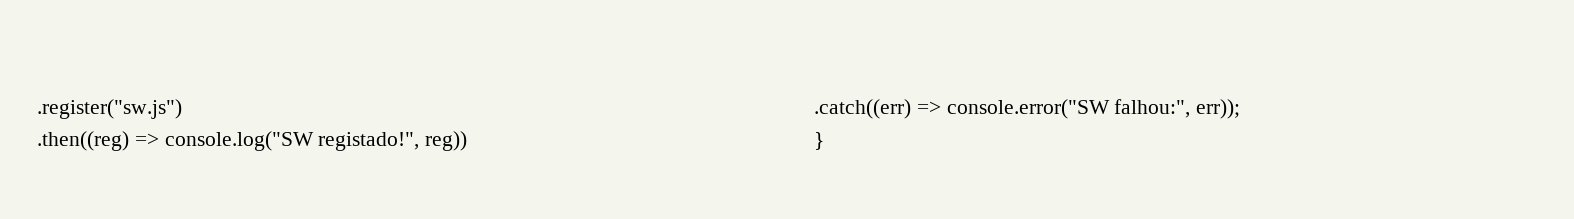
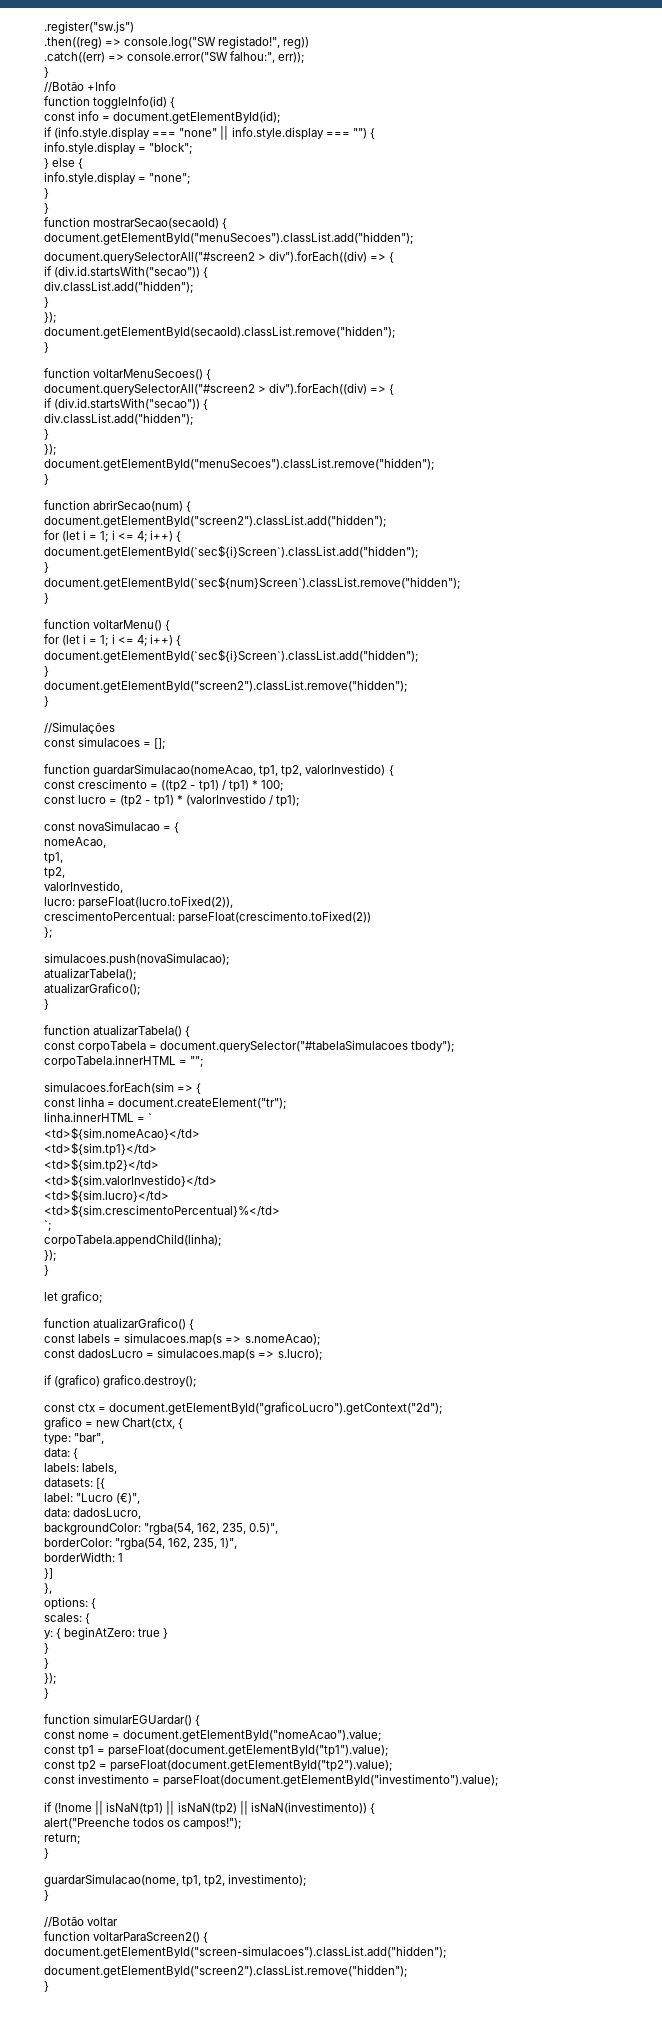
+ //Botão +Info
+ function toggleInfo(id) {
+ const info = document.getElementById(id);
+ if (info.style.display === "none" || info.style.display === "") {
+ info.style.display = "block";
+ } else {
+ info.style.display = "none";
+ }
+ }
+ function mostrarSecao(secaoId) {
+ document.getElementById("menuSecoes").classList.add("hidden");
+ document.querySelectorAll("#screen2 > div").forEach((div) => {
+ if (div.id.startsWith("secao")) {
+ div.classList.add("hidden");
+ }
+ });
+ document.getElementById(secaoId).classList.remove("hidden");
+ }
+ function voltarMenuSecoes() {
+ document.querySelectorAll("#screen2 > div").forEach((div) => {
+ if (div.id.startsWith("secao")) {
+ div.classList.add("hidden");
+ }
+ });
+ document.getElementById("menuSecoes").classList.remove("hidden");
+ }
+ function abrirSecao(num) {
+ document.getElementById("screen2").classList.add("hidden");
+ for (let i = 1; i <= 4; i++) {
+ document.getElementById(`sec${i}Screen`).classList.add("hidden");
+ }
+ document.getElementById(`sec${num}Screen`).classList.remove("hidden");
+ }
+ function voltarMenu() {
+ for (let i = 1; i <= 4; i++) {
+ document.getElementById(`sec${i}Screen`).classList.add("hidden");
+ }
+ document.getElementById("screen2").classList.remove("hidden");
+ }
+ //Simulações
+ const simulacoes = [];
+ function guardarSimulacao(nomeAcao, tp1, tp2, valorInvestido) {
+ const crescimento = ((tp2 - tp1) / tp1) * 100;
+ const lucro = (tp2 - tp1) * (valorInvestido / tp1);
+ const novaSimulacao = {
+ nomeAcao,
+ tp1,
+ tp2,
+ valorInvestido,
+ lucro: parseFloat(lucro.toFixed(2)),
+ crescimentoPercentual: parseFloat(crescimento.toFixed(2))
+ };
+ simulacoes.push(novaSimulacao);
+ atualizarTabela();
+ atualizarGrafico();
+ }
+ function atualizarTabela() {
+ const corpoTabela = document.querySelector("#tabelaSimulacoes tbody");
+ corpoTabela.innerHTML = "";
+ simulacoes.forEach(sim => {
+ const linha = document.createElement("tr");
+ linha.innerHTML = `
+ <td>${sim.nomeAcao}</td>
+ <td>${sim.tp1}</td>
+ <td>${sim.tp2}</td>
+ <td>${sim.valorInvestido}</td>
+ <td>${sim.lucro}</td>
+ <td>${sim.crescimentoPercentual}%</td>
+ `;
+ corpoTabela.appendChild(linha);
+ });
+ }
+ let grafico;
+ function atualizarGrafico() {
+ const labels = simulacoes.map(s => s.nomeAcao);
+ const dadosLucro = simulacoes.map(s => s.lucro);
+ if (grafico) grafico.destroy();
+ const ctx = document.getElementById("graficoLucro").getContext("2d");
+ grafico = new Chart(ctx, {
+ type: "bar",
+ data: {
+ labels: labels,
+ datasets: [{
+ label: "Lucro (€)",
+ data: dadosLucro,
+ backgroundColor: "rgba(54, 162, 235, 0.5)",
+ borderColor: "rgba(54, 162, 235, 1)",
+ borderWidth: 1
+ }]
+ },
+ options: {
+ scales: {
+ y: { beginAtZero: true }
+ }
+ }
+ });
+ }
+ function simularEGUardar() {
+ const nome = document.getElementById("nomeAcao").value;
+ const tp1 = parseFloat(document.getElementById("tp1").value);
+ const tp2 = parseFloat(document.getElementById("tp2").value);
+ const investimento = parseFloat(document.getElementById("investimento").value);
+ if (!nome || isNaN(tp1) || isNaN(tp2) || isNaN(investimento)) {
+ alert("Preenche todos os campos!");
+ return;
+ }
+ guardarSimulacao(nome, tp1, tp2, investimento);
+ }
+ //Botão voltar
+ function voltarParaScreen2() {
+ document.getElementById("screen-simulacoes").classList.add("hidden");
+ document.getElementById("screen2").classList.remove("hidden");
+ }

